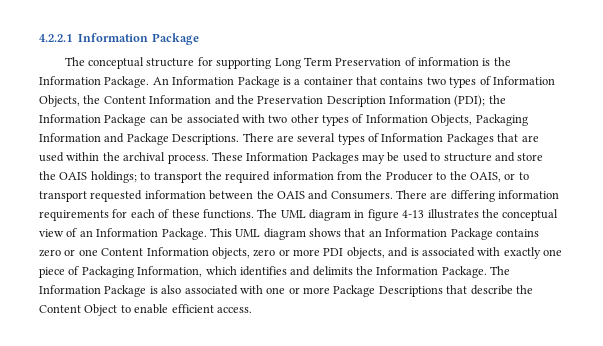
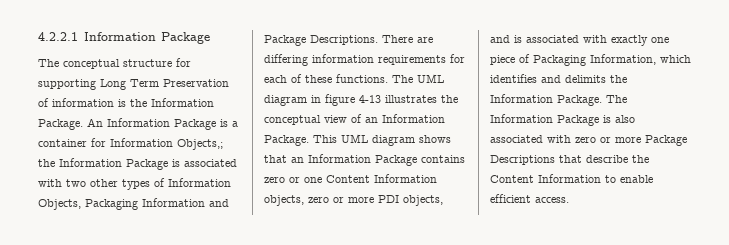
- An Information Package is a container that contains two types of Information Objects, the Content Information and the Preservation Description Information (PDI); the Information Package can be associated with two other types of Information Objects, Packaging Information and Package Descriptions.
+ An Information Package is a container for Information Objects,; the Information Package is associated with two other types of Information Objects, Packaging Information and Package Descriptions.
- There are several types of Information Packages that are used within the archival process. These Information Packages may be used to structure and store the OAIS holdings; to transport the required information from the Producer to the OAIS, or to transport requested information between the OAIS and Consumers. There are differing information requirements for each of these functions.
+ There are differing information requirements for each of these functions.
- The Information Package is also associated with one or more Package Descriptions that describe the Content Object to enable efficient access.
+ The Information Package is also associated with zero or more Package Descriptions that describe the Content Information to enable efficient access.

